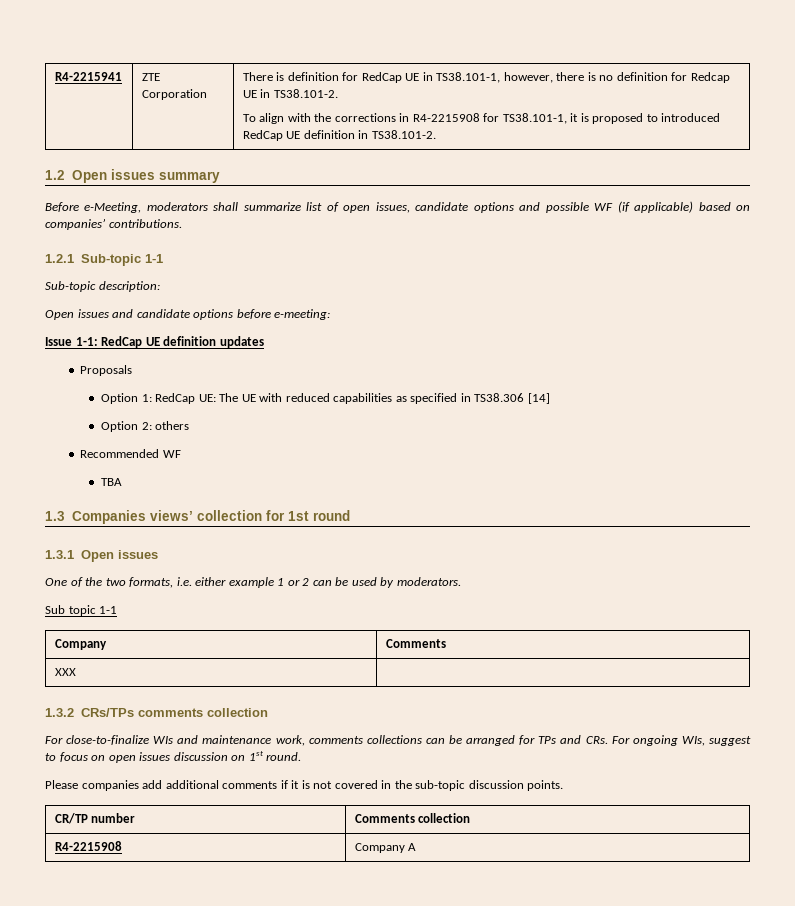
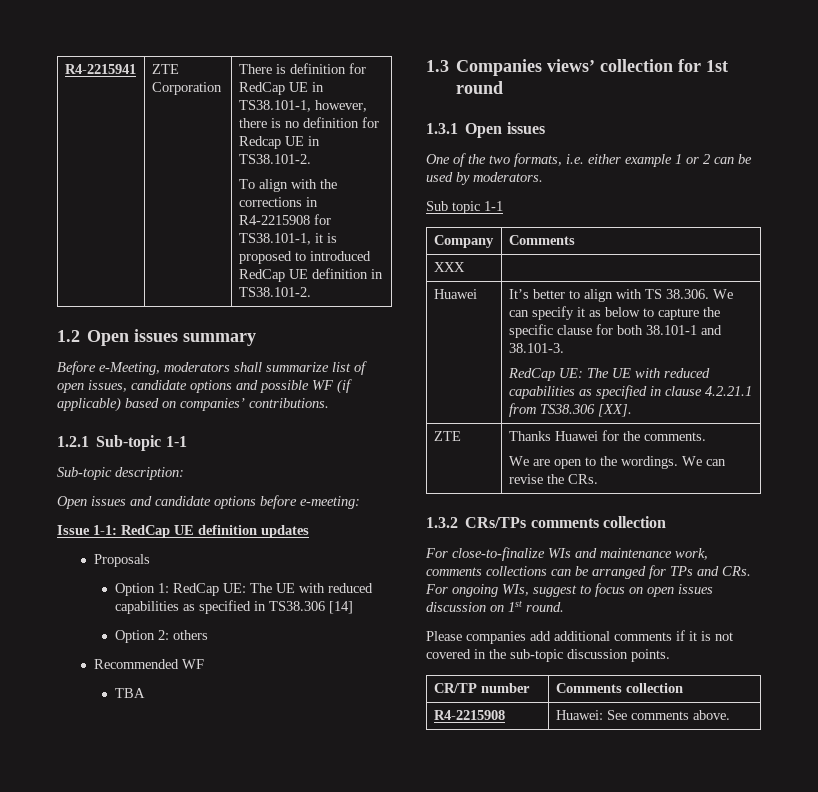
+ Huawei | It’s better to align with TS 38.306. We can specify it as below to capture the specific clause for both 38.101-1 and 38.101-3.
+ RedCap UE: The UE with reduced capabilities as specified in clause 4.2.21.1 from TS38.306 [XX].
+ ZTE | Thanks Huawei for the comments.
+ We are open to the wordings. We can revise the CRs.
- R4-2215908 | Company A
+ R4-2215908 | Huawei: See comments above.

